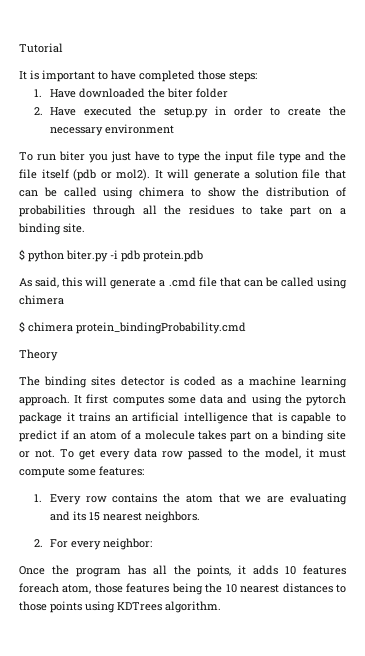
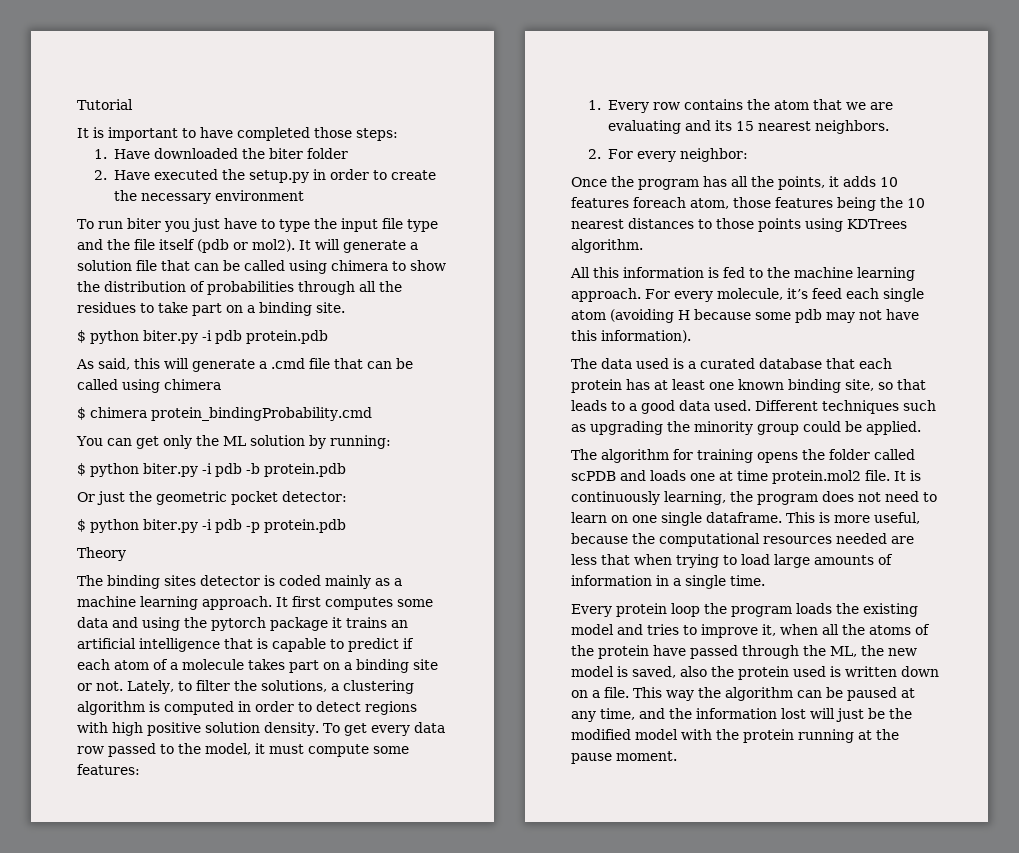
+ You can get only the ML solution by running:
+ $ python biter.py -i pdb -b protein.pdb
+ Or just the geometric pocket detector:
+ $ python biter.py -i pdb -p protein.pdb
- The binding sites detector is coded as a machine learning approach.
+ The binding sites detector is coded mainly as a machine learning approach.
- It first computes some data and using the pytorch package it trains an artificial intelligence that is capable to predict if an atom of a molecule takes part on a binding site or not.
+ It first computes some data and using the pytorch package it trains an artificial intelligence that is capable to predict if each atom of a molecule takes part on a binding site or not.
+ Lately, to filter the solutions, a clustering algorithm is computed in order to detect regions with high positive solution density.
+ All this information is fed to the machine learning approach. For every molecule, it’s feed each single atom (avoiding H because some pdb may not have this information).
+ The data used is a curated database that each protein has at least one known binding site, so that leads to a good data used. Different techniques such as upgrading the minority group could be applied.
+ The algorithm for training opens the folder called scPDB and loads one at time protein.mol2 file. It is continuously learning, the program does not need to learn on one single dataframe. This is more useful, because the computational resources needed are less that when trying to load large amounts of information in a single time.
+ Every protein loop the program loads the existing model and tries to improve it, when all the atoms of the protein have passed through the ML, the new model is saved, also the protein used is written down on a file. This way the algorithm can be paused at any time, and the information lost will just be the modified model with the protein running at the pause moment.

